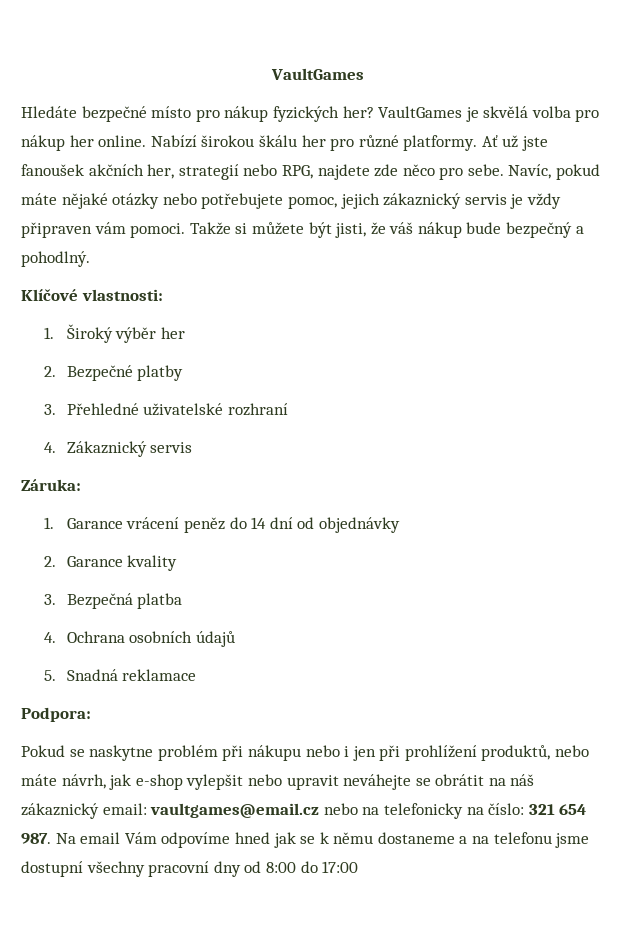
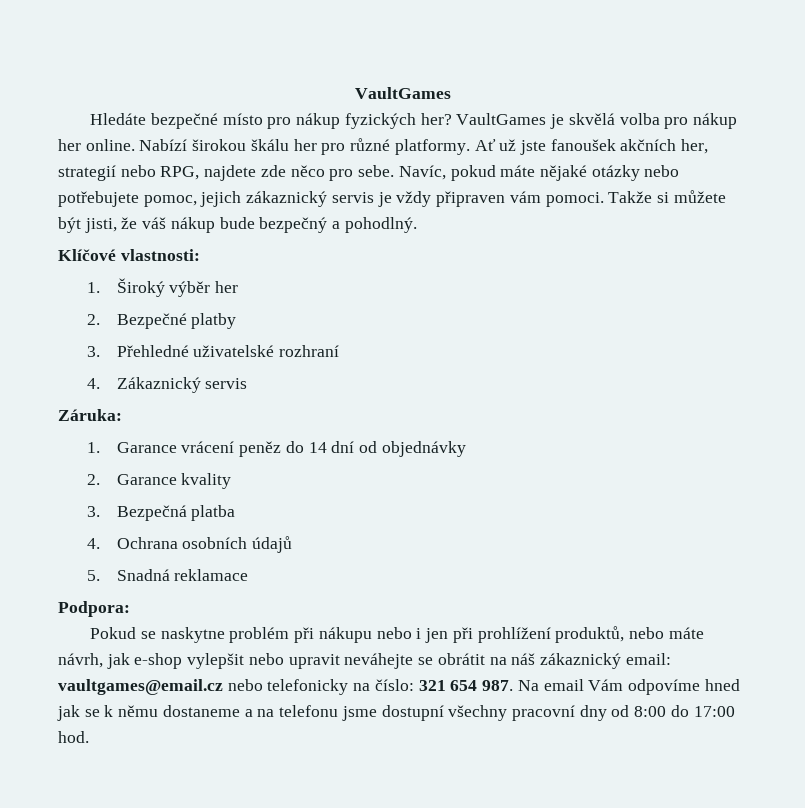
- Pokud se naskytne problém při nákupu nebo i jen při prohlížení produktů, nebo máte návrh, jak e-shop vylepšit nebo upravit neváhejte se obrátit na náš zákaznický email: vaultgames@email.cz nebo na telefonicky na číslo: 321 654 987. Na email Vám odpovíme hned jak se k němu dostaneme a na telefonu jsme dostupní všechny pracovní dny od 8:00 do 17:00
+ Pokud se naskytne problém při nákupu nebo i jen při prohlížení produktů, nebo máte návrh, jak e-shop vylepšit nebo upravit neváhejte se obrátit na náš zákaznický email: vaultgames@email.cz nebo telefonicky na číslo: 321 654 987. Na email Vám odpovíme hned jak se k němu dostaneme a na telefonu jsme dostupní všechny pracovní dny od 8:00 do 17:00 hod.

